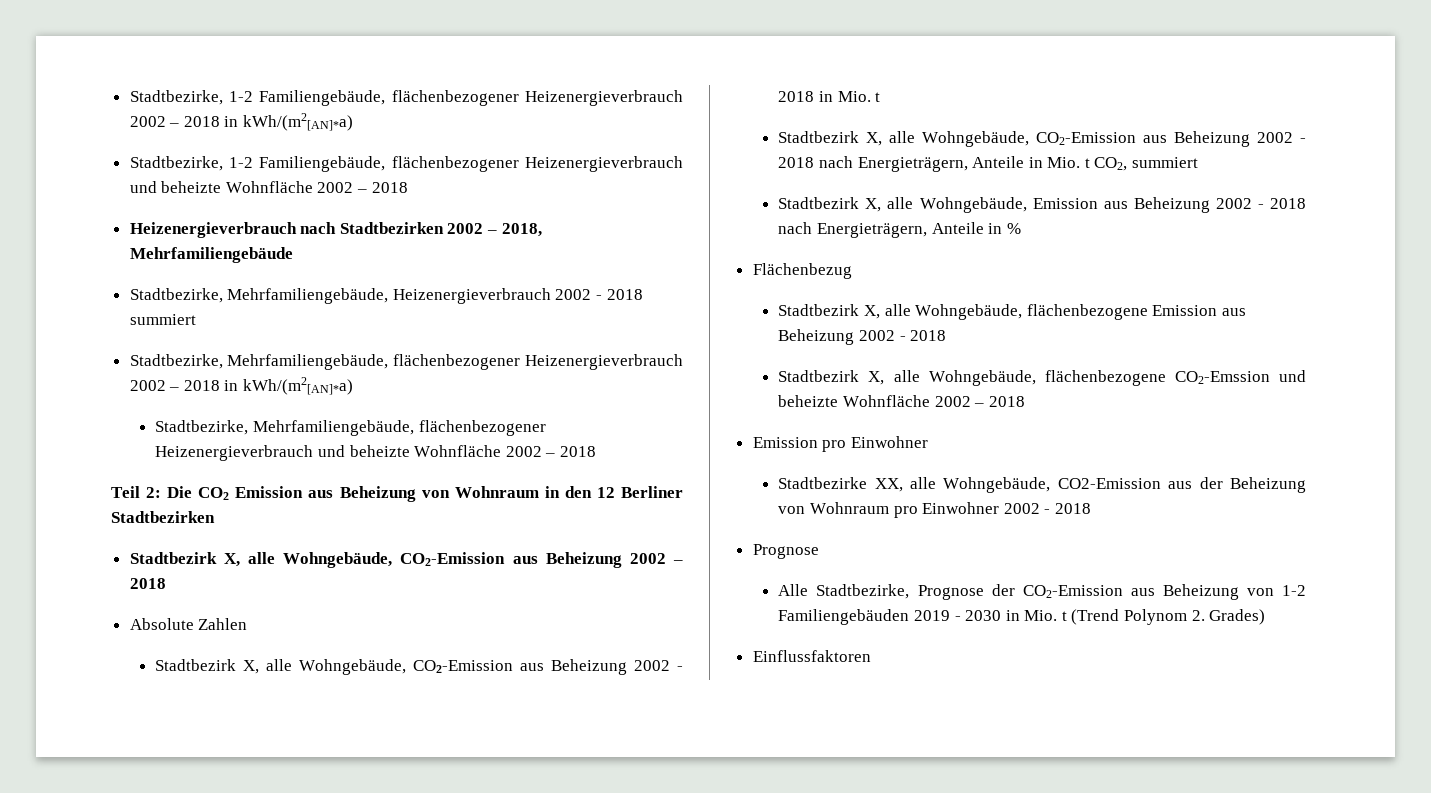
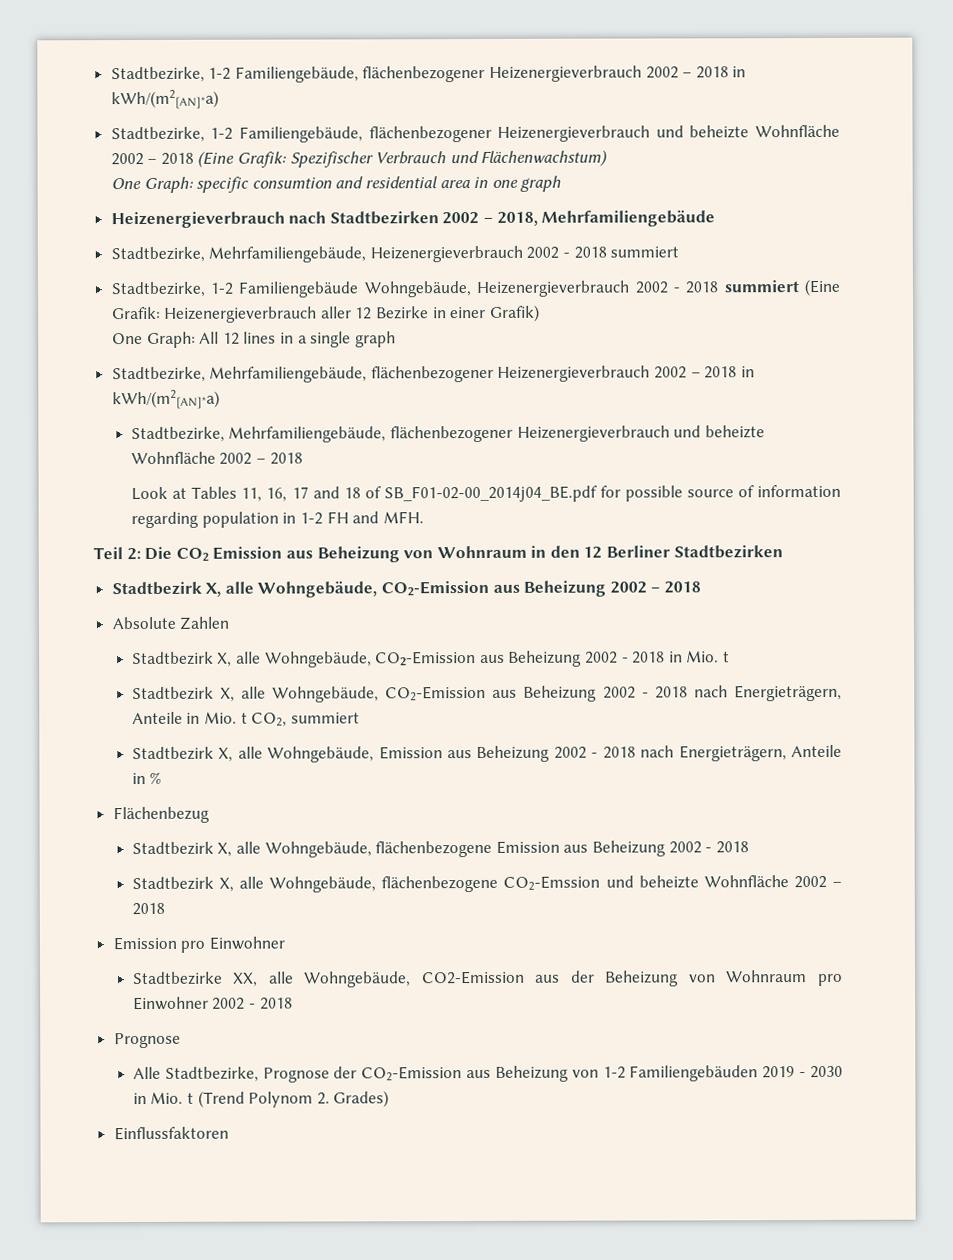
- Stadtbezirke, 1-2 Familiengebäude, flächenbezogener Heizenergieverbrauch und beheizte Wohnfläche 2002 – 2018
+ Stadtbezirke, 1-2 Familiengebäude, flächenbezogener Heizenergieverbrauch und beheizte Wohnfläche 2002 – 2018 (Eine Grafik: Spezifischer Verbrauch und Flächenwachstum)
+ One Graph: specific consumtion and residential area in one graph
+ Stadtbezirke, 1-2 Familiengebäude Wohngebäude, Heizenergieverbrauch 2002 - 2018 summiert (Eine Grafik: Heizenergieverbrauch aller 12 Bezirke in einer Grafik)
+ One Graph: All 12 lines in a single graph
+ Look at Tables 11, 16, 17 and 18 of SB_F01-02-00_2014j04_BE.pdf for possible source of information regarding population in 1-2 FH and MFH.

